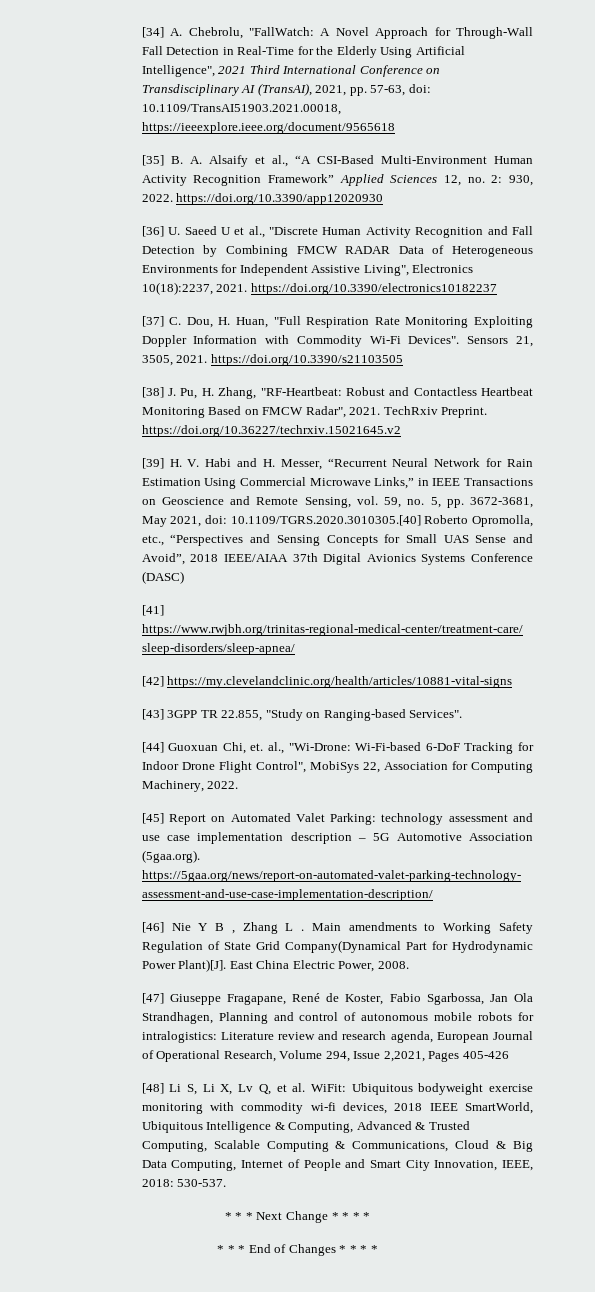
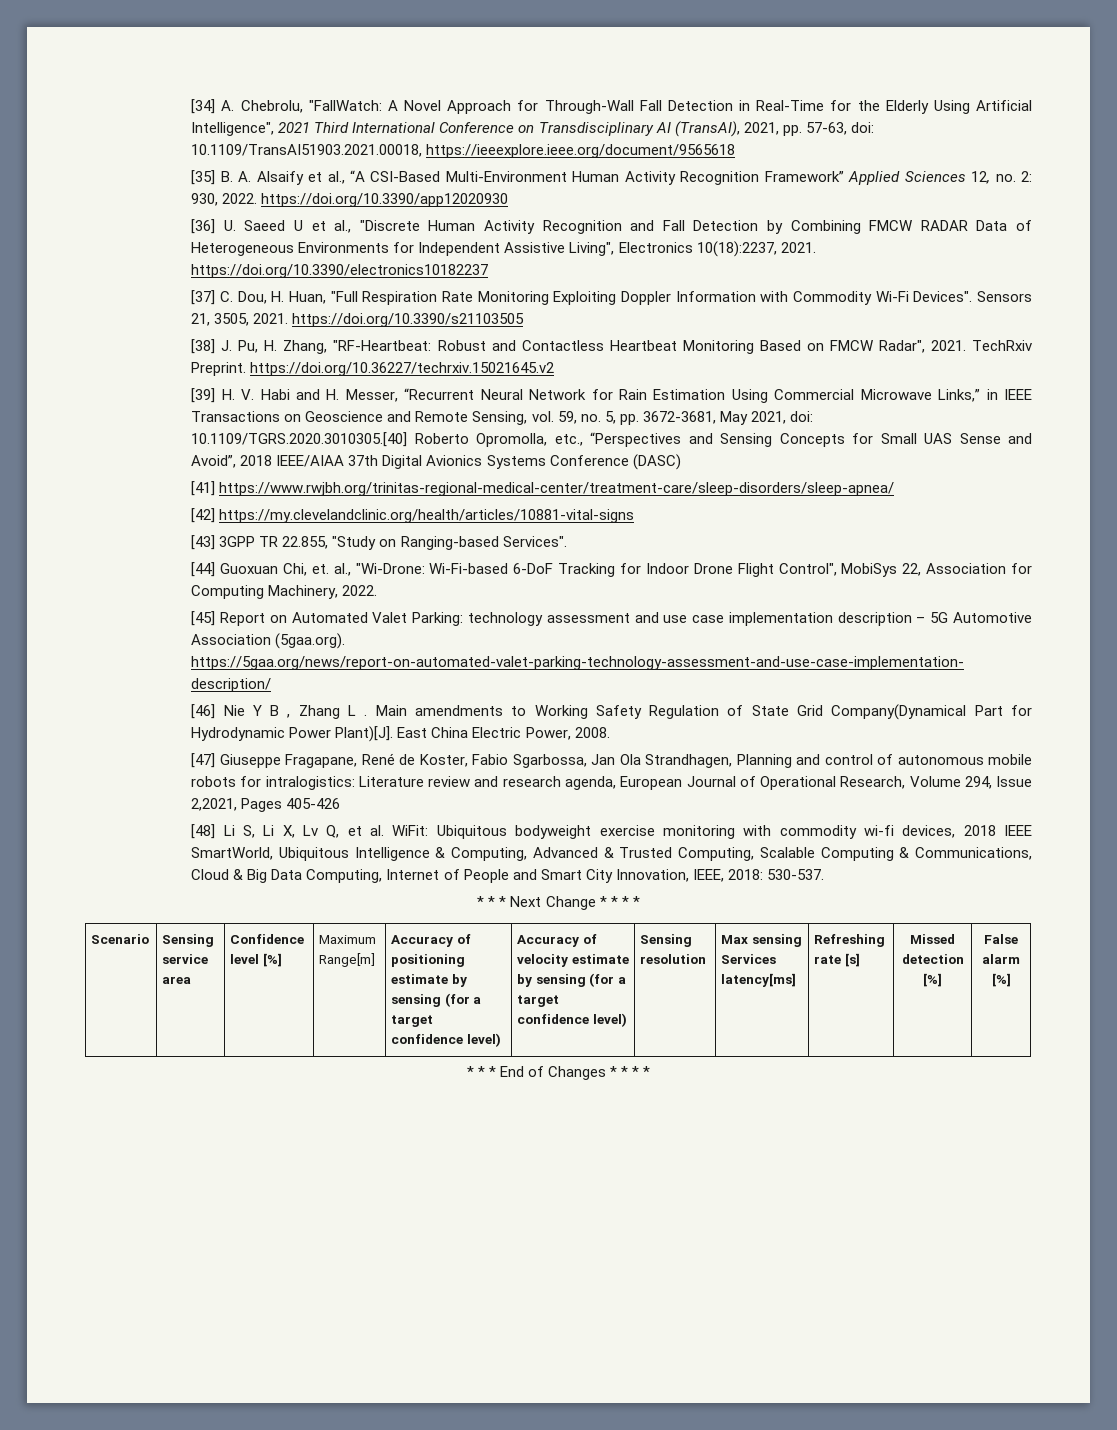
+ Scenario | Sensing service area | Confidence level [%] | Maximum Range[m] | Accuracy of positioning estimate by sensing (for a target confidence level) | Accuracy of velocity estimate by sensing (for a target confidence level) | Sensing resolution | Max sensing Services latency[ms] | Refreshing rate [s] | Missed detection [%] | False alarm [%]

